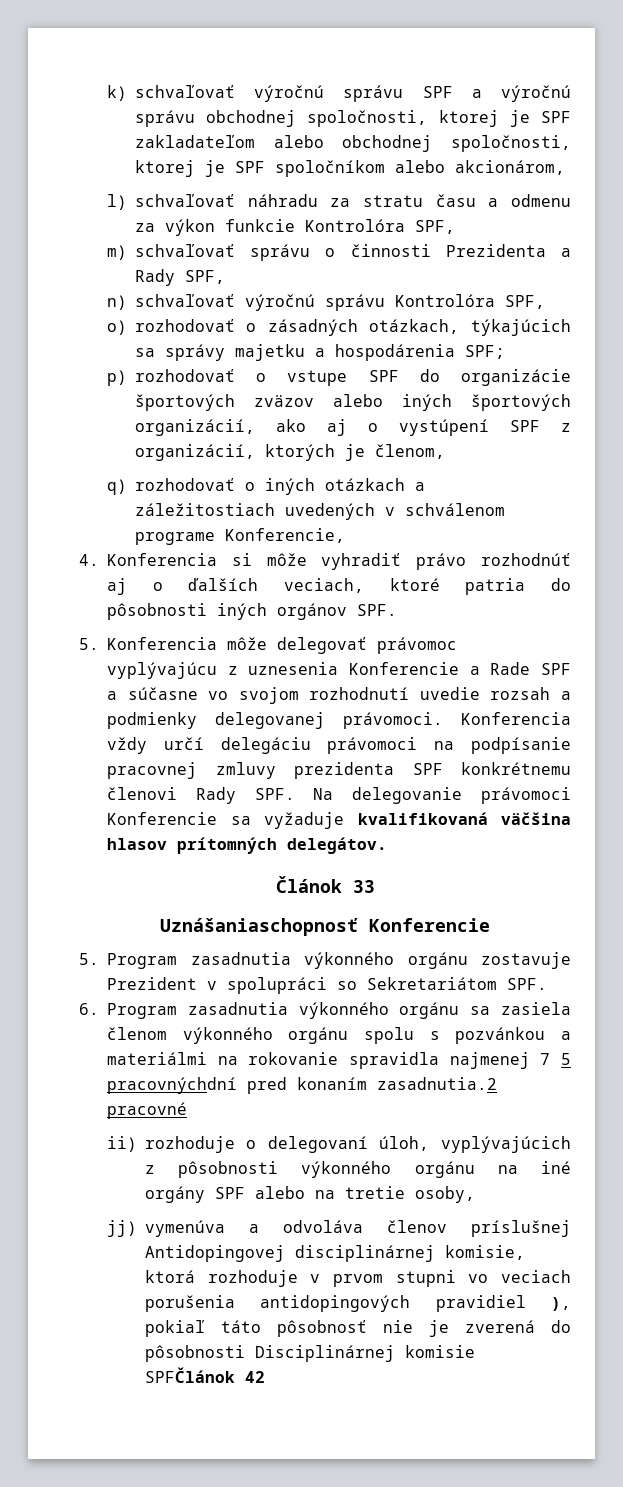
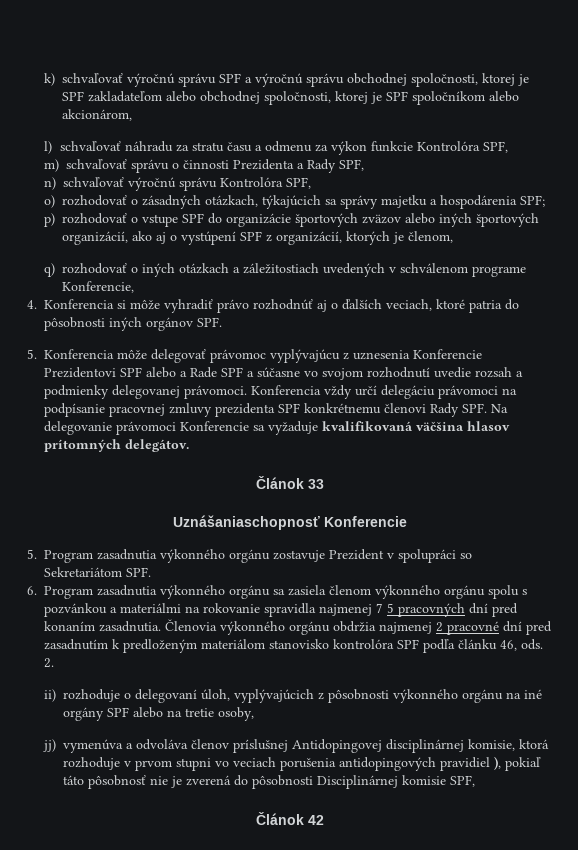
- 5. Konferencia môže delegovať právomoc vyplývajúcu z uznesenia Konferencie a Rade SPF a súčasne vo svojom rozhodnutí uvedie rozsah a podmienky delegovanej právomoci.
+ 5. Konferencia môže delegovať právomoc vyplývajúcu z uznesenia Konferencie Prezidentovi SPF alebo a Rade SPF a súčasne vo svojom rozhodnutí uvedie rozsah a podmienky delegovanej právomoci.
- 6. Program zasadnutia výkonného orgánu sa zasiela členom výkonného orgánu spolu s pozvánkou a materiálmi na rokovanie spravidla najmenej 7 5 pracovnýchdní pred konaním zasadnutia.2 pracovné
+ 6. Program zasadnutia výkonného orgánu sa zasiela členom výkonného orgánu spolu s pozvánkou a materiálmi na rokovanie spravidla najmenej 7 5 pracovných dní pred konaním zasadnutia. Členovia výkonného orgánu obdržia najmenej 2 pracovné dní pred zasadnutím k predloženým materiálom stanovisko kontrolóra SPF podľa článku 46, ods. 2.
- jj) vymenúva a odvoláva členov príslušnej Antidopingovej disciplinárnej komisie, ktorá rozhoduje v prvom stupni vo veciach porušenia antidopingových pravidiel ), pokiaľ táto pôsobnosť nie je zverená do pôsobnosti Disciplinárnej komisie SPFČlánok 42
+ jj) vymenúva a odvoláva členov príslušnej Antidopingovej disciplinárnej komisie, ktorá rozhoduje v prvom stupni vo veciach porušenia antidopingových pravidiel ), pokiaľ táto pôsobnosť nie je zverená do pôsobnosti Disciplinárnej komisie SPF,
+ Článok 42

